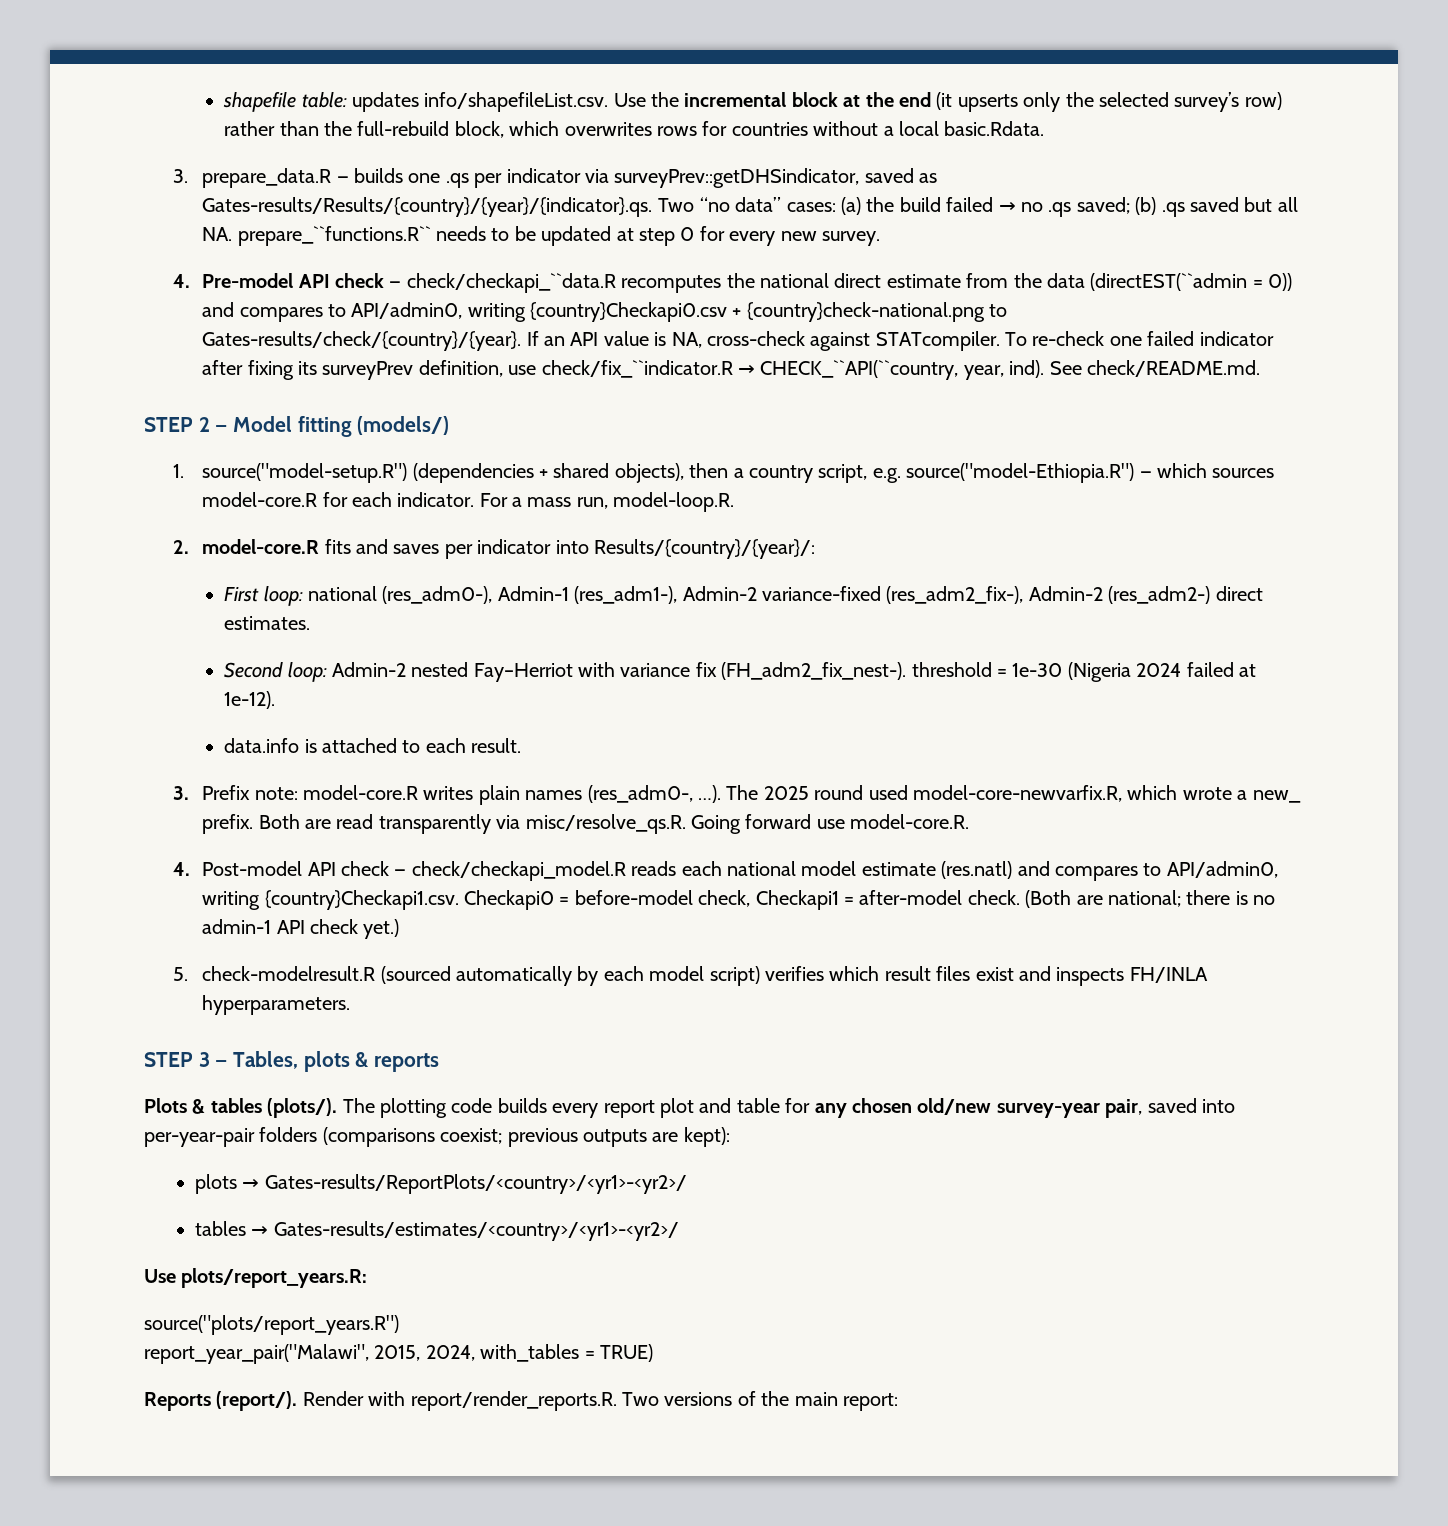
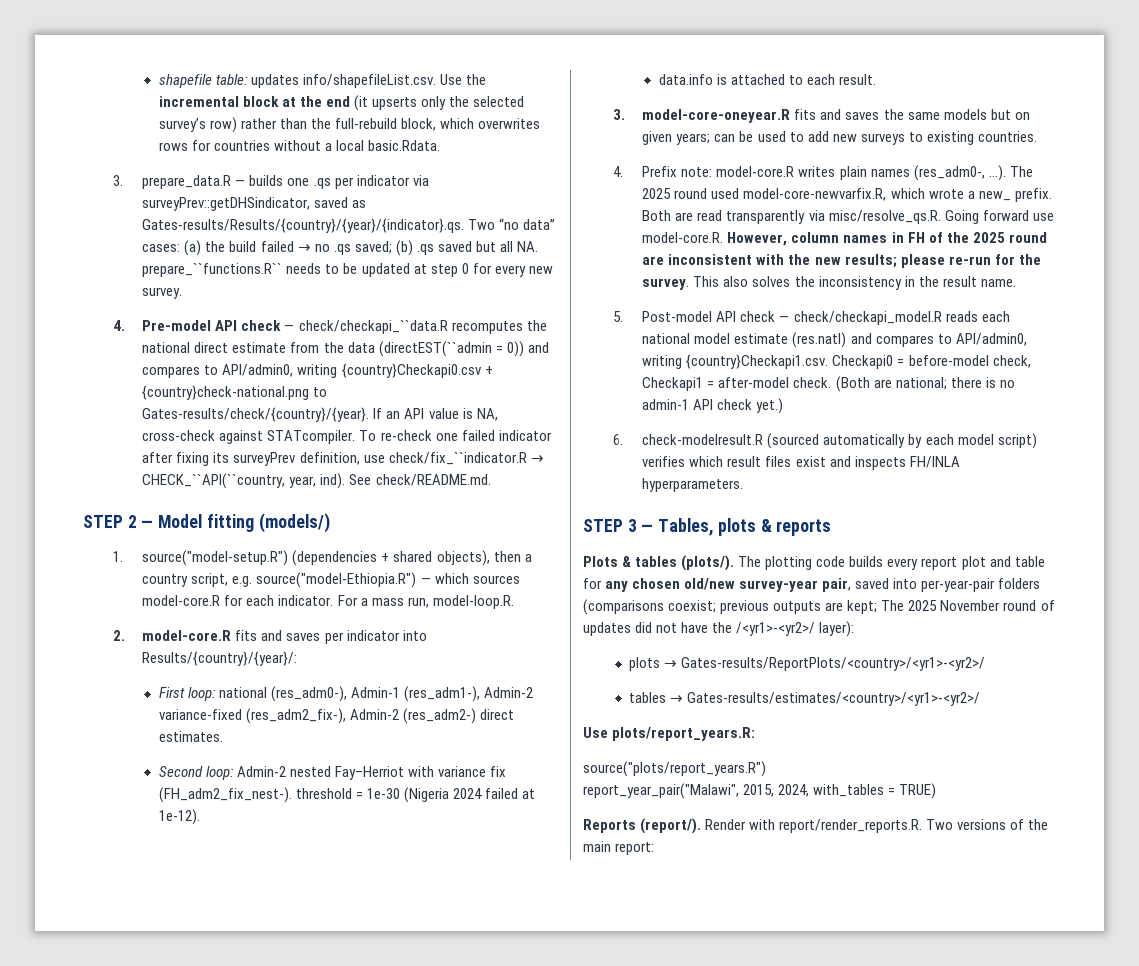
- 3. Prefix note: model-core.R writes plain names (res_adm0-, …).
+ 3. model-core-oneyear.R fits and saves the same models but on given years; can be used to add new surveys to existing countries.
+ 4. Prefix note: model-core.R writes plain names (res_adm0-, …).
- Both are read transparently via misc/resolve_qs.R. Going forward use model-core.R.
- 4. Post-model API check — check/checkapi_model.R reads each national model estimate (res.natl) and compares to API/admin0, writing {country}Checkapi1.csv. Checkapi0 = before-model check, Checkapi1 = after-model check.
+ Both are read transparently via misc/resolve_qs.R. Going forward use model-core.R. However, column names in FH of the 2025 round are inconsistent with the new results; please re-run for the survey. This also solves the inconsistency in the result name.
+ 5. Post-model API check — check/checkapi_model.R reads each national model estimate (res.natl) and compares to API/admin0, writing {country}Checkapi1.csv. Checkapi0 = before-model check, Checkapi1 = after-model check.
- 5. check-modelresult.R (sourced automatically by each model script) verifies which result files exist and inspects FH/INLA hyperparameters.
+ 6. check-modelresult.R (sourced automatically by each model script) verifies which result files exist and inspects FH/INLA hyperparameters.
- The plotting code builds every report plot and table for any chosen old/new survey-year pair, saved into per-year-pair folders (comparisons coexist; previous outputs are kept):
+ The plotting code builds every report plot and table for any chosen old/new survey-year pair, saved into per-year-pair folders (comparisons coexist; previous outputs are kept; The 2025 November round of updates did not have the /<yr1>-<yr2>/ layer):

